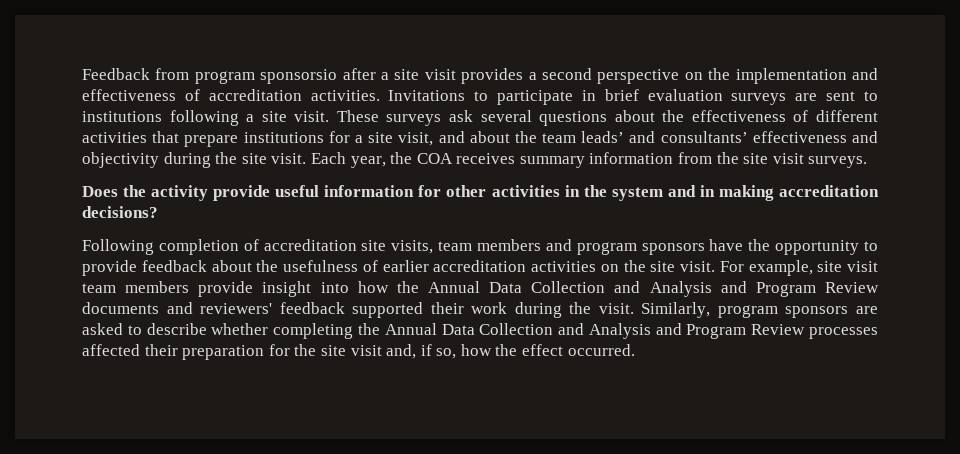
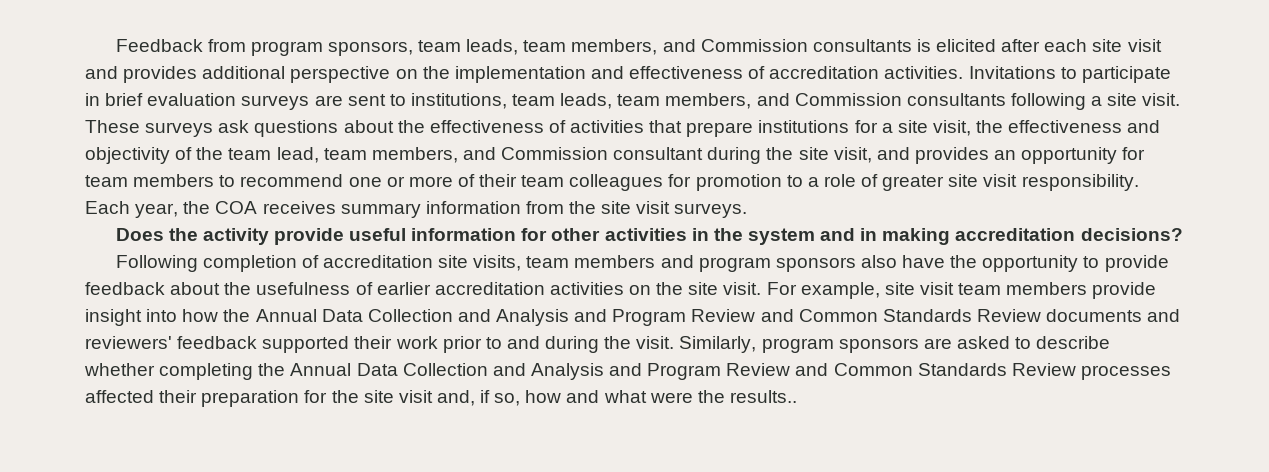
- Feedback from program sponsorsio after a site visit provides a second perspective on the implementation and effectiveness of accreditation activities.
+ Feedback from program sponsors, team leads, team members, and Commission consultants is elicited after each site visit and provides additional perspective on the implementation and effectiveness of accreditation activities.
- Invitations to participate in brief evaluation surveys are sent to institutions following a site visit.
+ Invitations to participate in brief evaluation surveys are sent to institutions, team leads, team members, and Commission consultants following a site visit.
- These surveys ask several questions about the effectiveness of different activities that prepare institutions for a site visit, and about the team leads’ and consultants’ effectiveness and objectivity during the site visit.
+ These surveys ask questions about the effectiveness of activities that prepare institutions for a site visit, the effectiveness and objectivity of the team lead, team members, and Commission consultant during the site visit, and provides an opportunity for team members to recommend one or more of their team colleagues for promotion to a role of greater site visit responsibility.
- Following completion of accreditation site visits, team members and program sponsors have the opportunity to provide feedback about the usefulness of earlier accreditation activities on the site visit.
+ Following completion of accreditation site visits, team members and program sponsors also have the opportunity to provide feedback about the usefulness of earlier accreditation activities on the site visit.
- For example, site visit team members provide insight into how the Annual Data Collection and Analysis and Program Review documents and reviewers' feedback supported their work during the visit.
+ For example, site visit team members provide insight into how the Annual Data Collection and Analysis and Program Review and Common Standards Review documents and reviewers' feedback supported their work prior to and during the visit.
- Similarly, program sponsors are asked to describe whether completing the Annual Data Collection and Analysis and Program Review processes affected their preparation for the site visit and, if so, how the effect occurred.
+ Similarly, program sponsors are asked to describe whether completing the Annual Data Collection and Analysis and Program Review and Common Standards Review processes affected their preparation for the site visit and, if so, how and what were the results..

